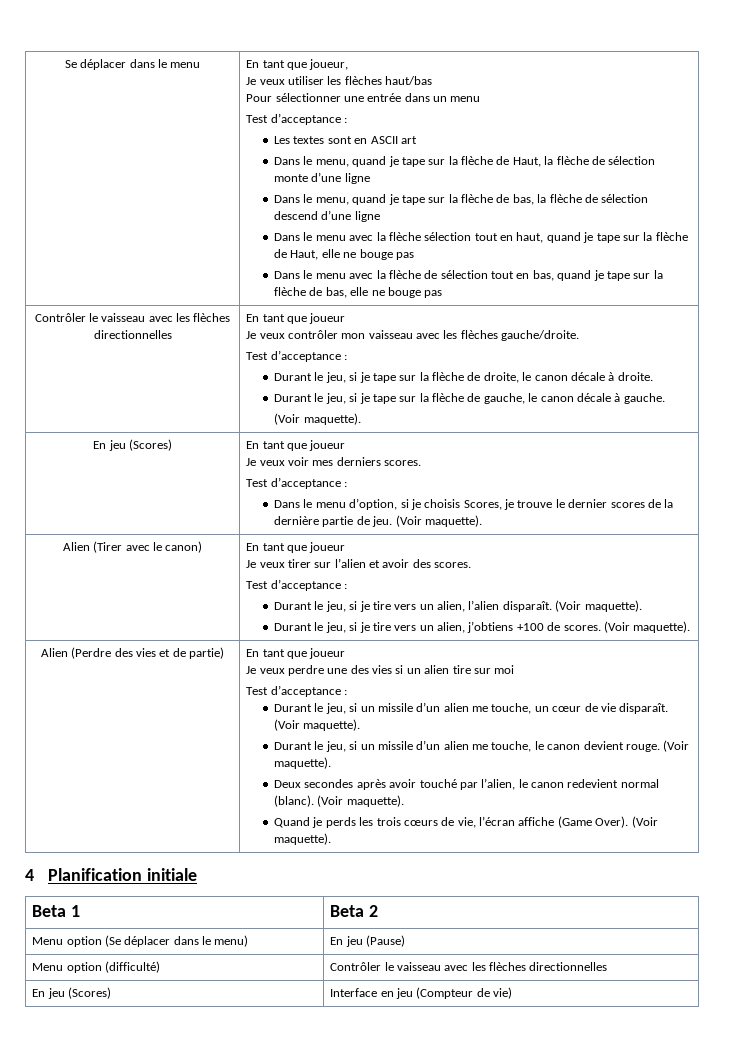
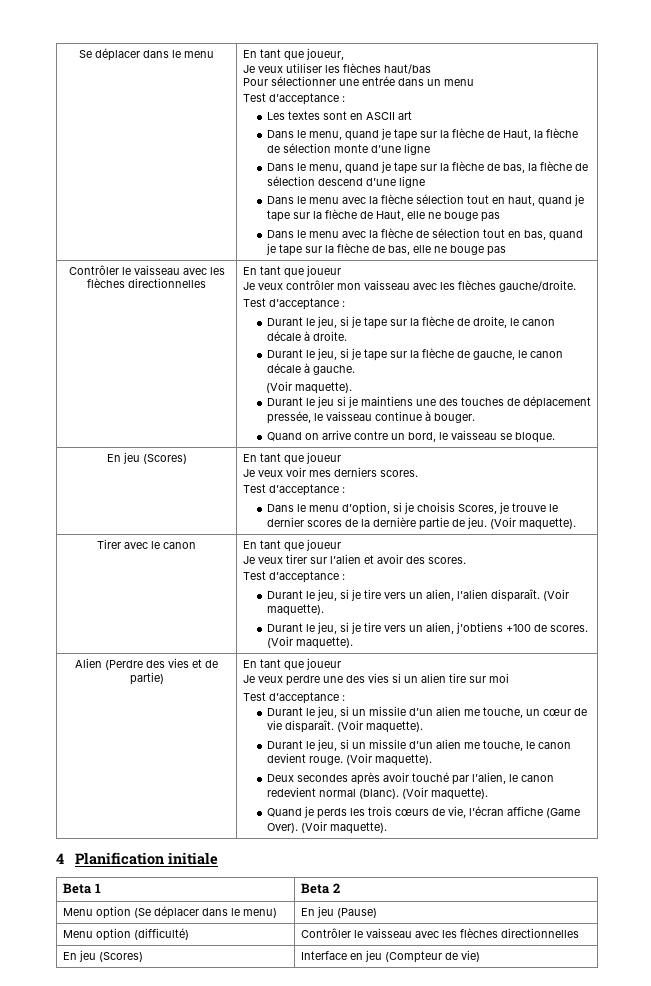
+ Durant le jeu si je maintiens une des touches de déplacement pressée, le vaisseau continue à bouger.
+ Quand on arrive contre un bord, le vaisseau se bloque.
- Alien (Tirer avec le canon)
+ Tirer avec le canon

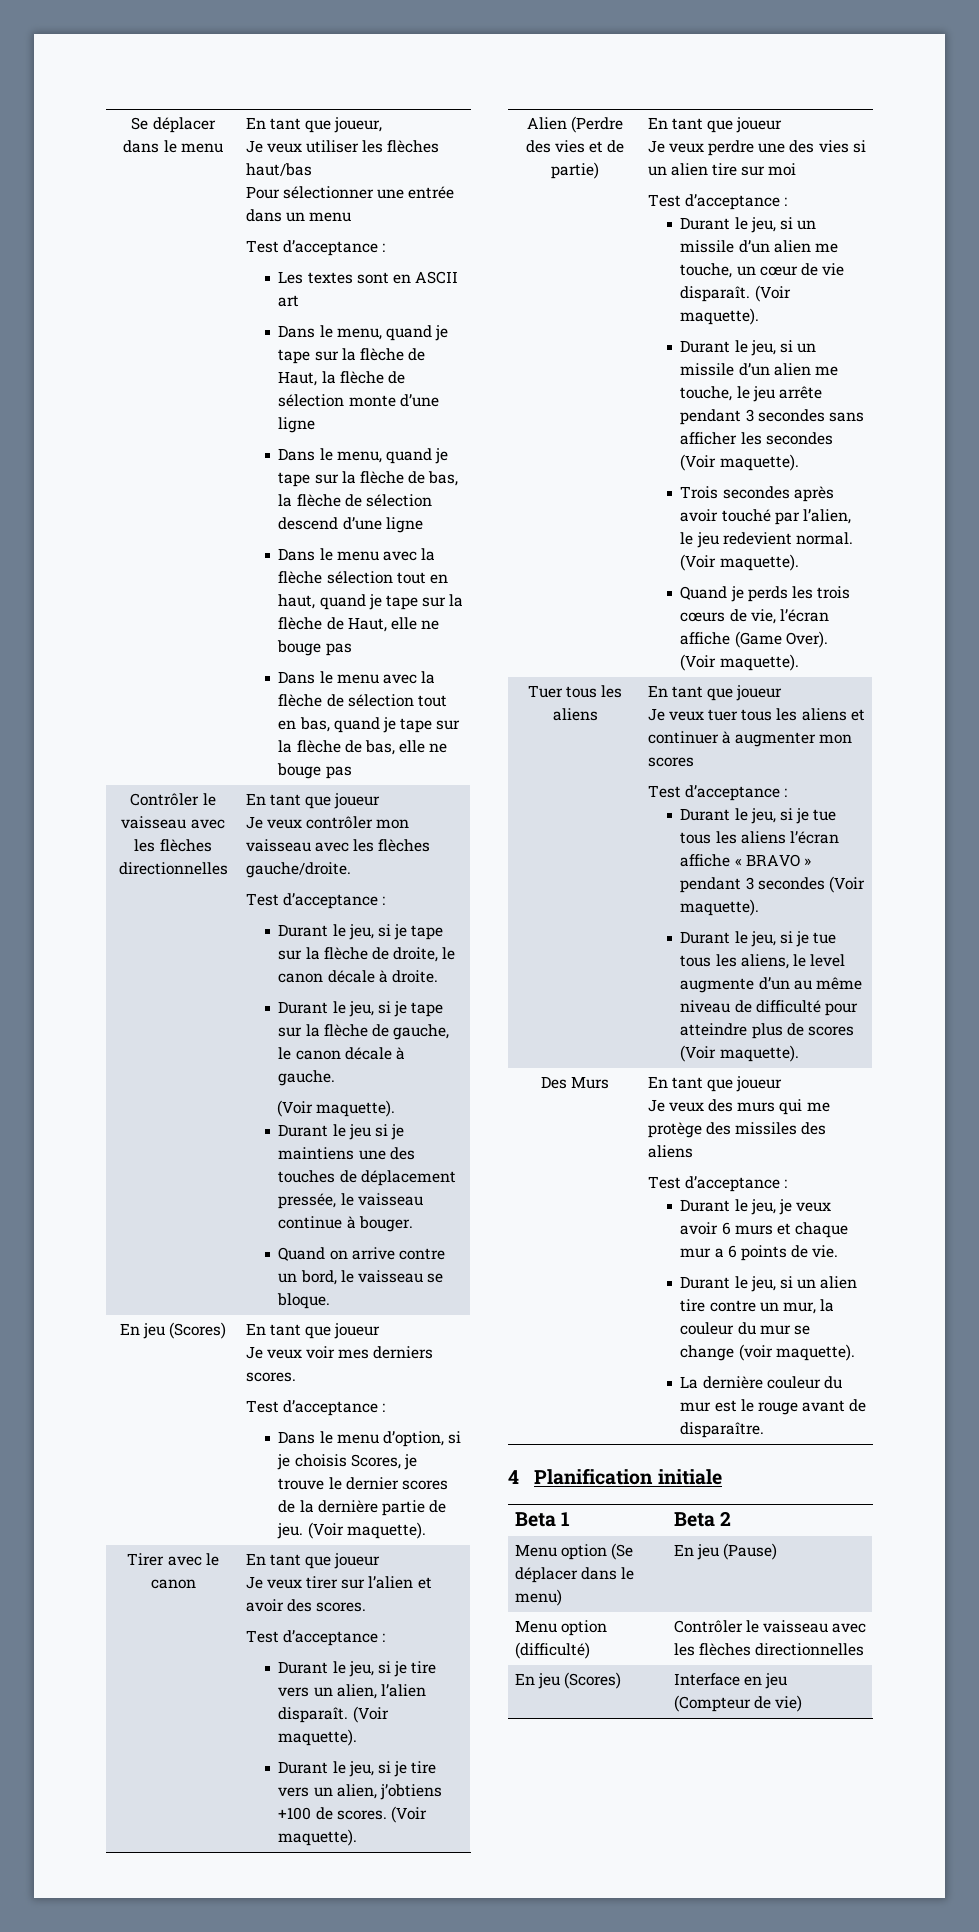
- Durant le jeu, si un missile d’un alien me touche, le canon devient rouge. (Voir maquette).
- Deux secondes après avoir touché par l’alien, le canon redevient normal (blanc).
+ Durant le jeu, si un missile d’un alien me touche, le jeu arrête pendant 3 secondes sans afficher les secondes (Voir maquette).
+ Trois secondes après avoir touché par l’alien, le jeu redevient normal.
+ Tuer tous les aliens | En tant que joueur
+ Je veux tuer tous les aliens et continuer à augmenter mon scores
+ Test d’acceptance :
+ Durant le jeu, si je tue tous les aliens l’écran affiche « BRAVO » pendant 3 secondes (Voir maquette).
+ Durant le jeu, si je tue tous les aliens, le level augmente d’un au même niveau de difficulté pour atteindre plus de scores (Voir maquette).
+ Des Murs | En tant que joueur
+ Je veux des murs qui me protège des missiles des aliens
+ Test d’acceptance :
+ Durant le jeu, je veux avoir 6 murs et chaque mur a 6 points de vie.
+ Durant le jeu, si un alien tire contre un mur, la couleur du mur se change (voir maquette).
+ La dernière couleur du mur est le rouge avant de disparaître.

